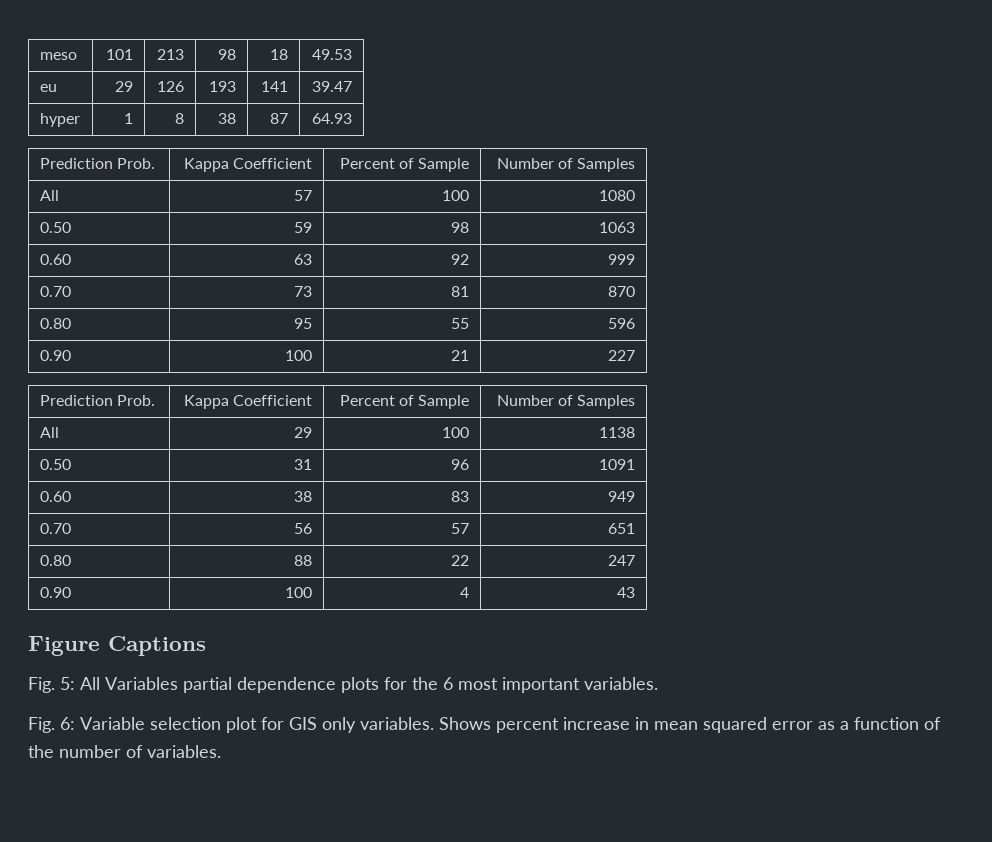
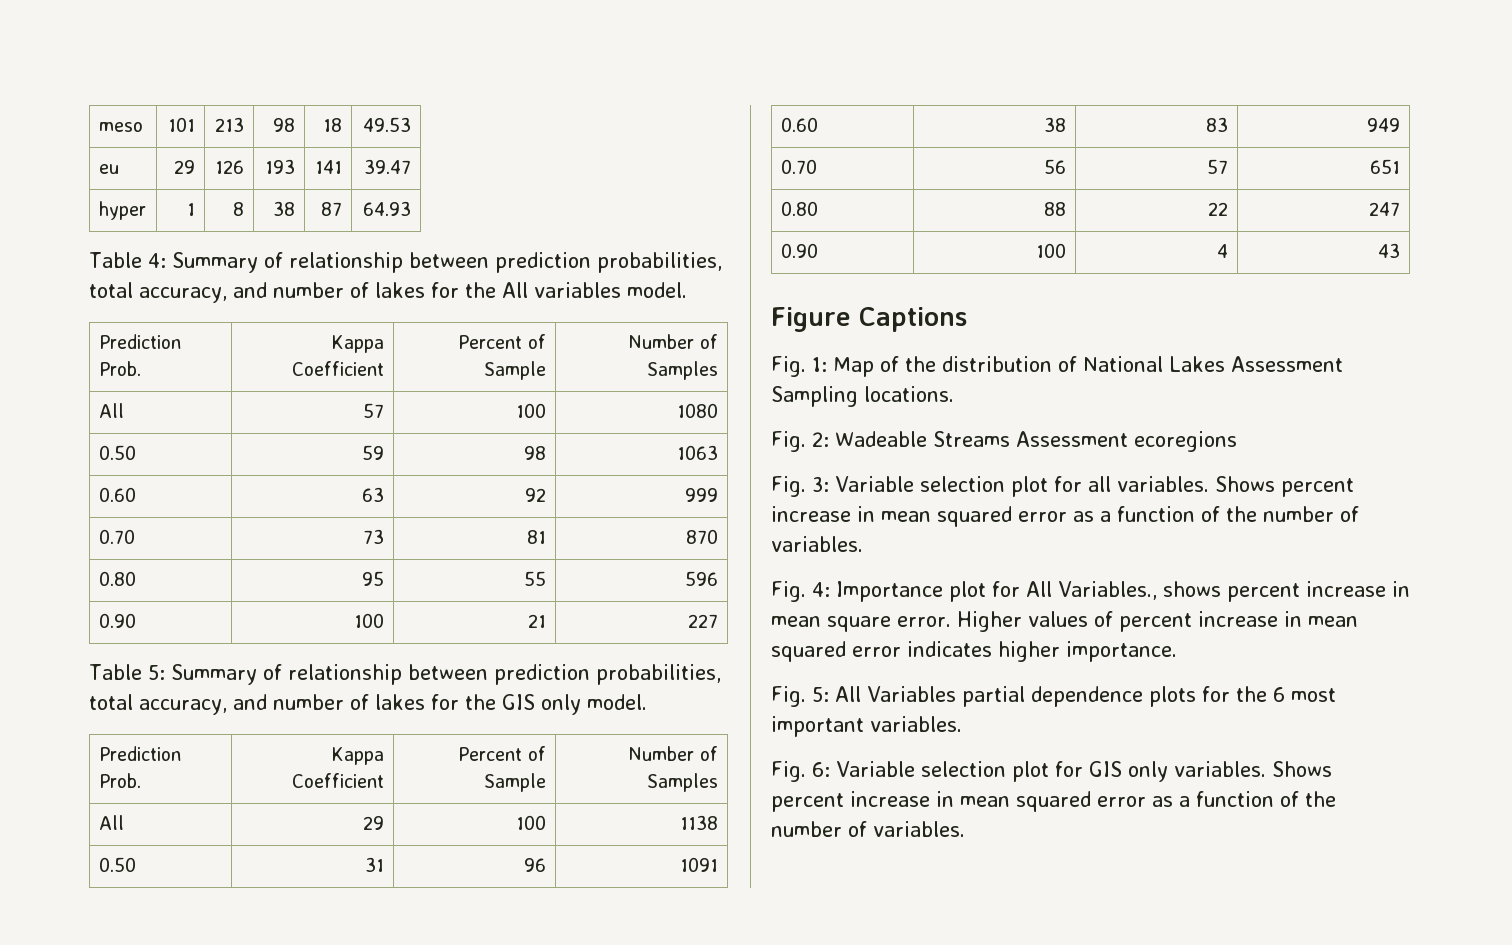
+ Table 4: Summary of relationship between prediction probabilities, total accuracy, and number of lakes for the All variables model.
+ Table 5: Summary of relationship between prediction probabilities, total accuracy, and number of lakes for the GIS only model.
+ Fig. 1: Map of the distribution of National Lakes Assessment Sampling locations.
+ Fig. 2: Wadeable Streams Assessment ecoregions
+ Fig. 3: Variable selection plot for all variables. Shows percent increase in mean squared error as a function of the number of variables.
+ Fig. 4: Importance plot for All Variables., shows percent increase in mean square error. Higher values of percent increase in mean squared error indicates higher importance.

